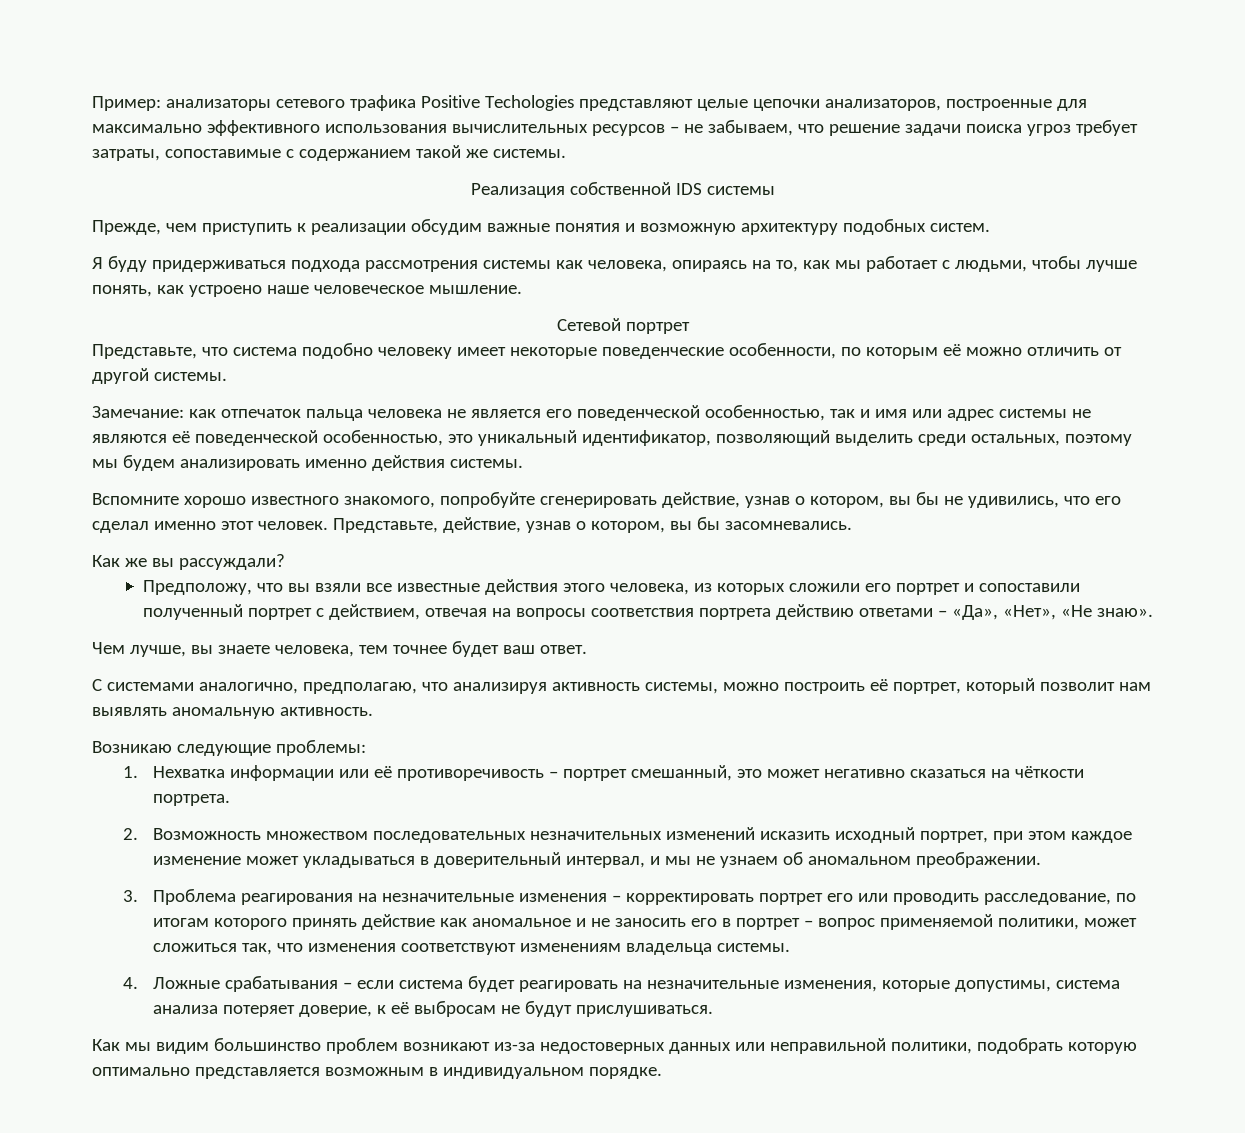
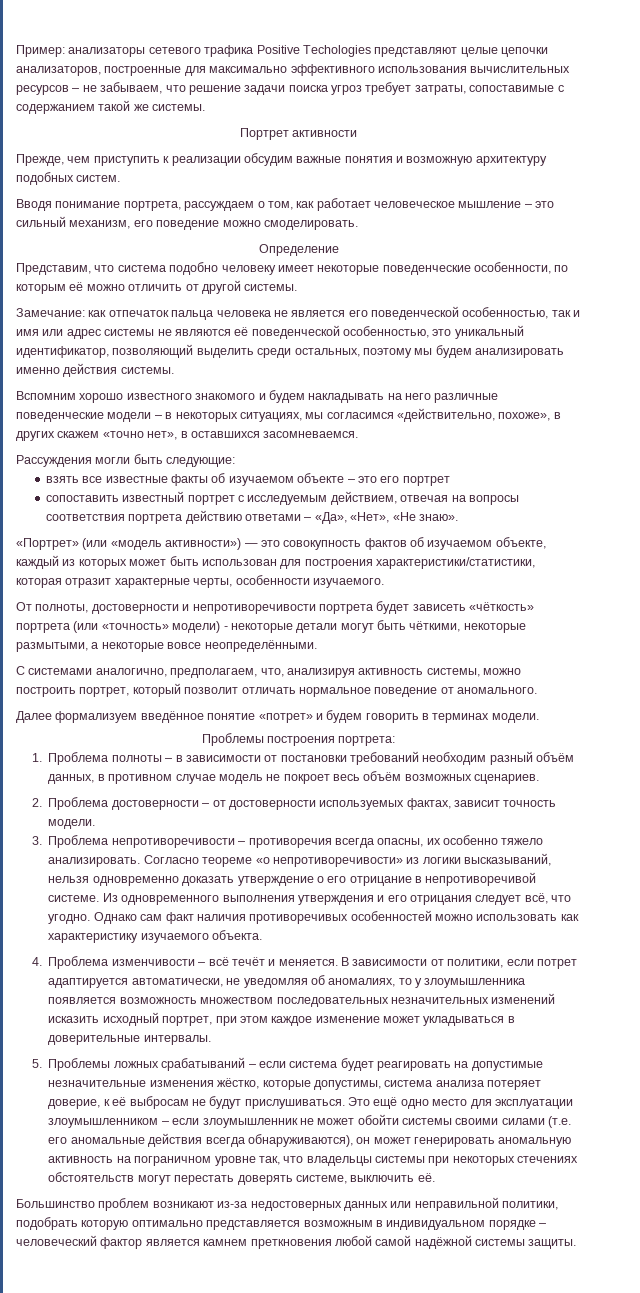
- Реализация собственной IDS системы
+ Портрет активности
- Я буду придерживаться подхода рассмотрения системы как человека, опираясь на то, как мы работает с людьми, чтобы лучше понять, как устроено наше человеческое мышление.
- Сетевой портрет
- Представьте, что система подобно человеку имеет некоторые поведенческие особенности, по которым её можно отличить от другой системы.
+ Вводя понимание портрета, рассуждаем о том, как работает человеческое мышление – это сильный механизм, его поведение можно смоделировать.
+ Определение
+ Представим, что система подобно человеку имеет некоторые поведенческие особенности, по которым её можно отличить от другой системы.
- Вспомните хорошо известного знакомого, попробуйте сгенерировать действие, узнав о котором, вы бы не удивились, что его сделал именно этот человек. Представьте, действие, узнав о котором, вы бы засомневались.
- Как же вы рассуждали?
- Предположу, что вы взяли все известные действия этого человека, из которых сложили его портрет и сопоставили полученный портрет с действием, отвечая на вопросы соответствия портрета действию ответами – «Да», «Нет», «Не знаю».
+ Вспомним хорошо известного знакомого и будем накладывать на него различные поведенческие модели – в некоторых ситуациях, мы согласимся «действительно, похоже», в других скажем «точно нет», в оставшихся засомневаемся.
+ Рассуждения могли быть следующие:
+ взять все известные факты об изучаемом объекте – это его портрет
+ сопоставить известный портрет с исследуемым действием, отвечая на вопросы соответствия портрета действию ответами – «Да», «Нет», «Не знаю».
- Чем лучше, вы знаете человека, тем точнее будет ваш ответ.
+ «Портрет» (или «модель активности») — это совокупность фактов об изучаемом объекте, каждый из которых может быть использован для построения характеристики/статистики, которая отразит характерные черты, особенности изучаемого.
+ От полноты, достоверности и непротиворечивости портрета будет зависеть «чёткость» портрета (или «точность» модели) - некоторые детали могут быть чёткими, некоторые размытыми, а некоторые вовсе неопределёнными.
- С системами аналогично, предполагаю, что анализируя активность системы, можно построить её портрет, который позволит нам выявлять аномальную активность.
- Возникаю следующие проблемы:
- 1. Нехватка информации или её противоречивость – портрет смешанный, это может негативно сказаться на чёткости портрета.
- 2. Возможность множеством последовательных незначительных изменений исказить исходный портрет, при этом каждое изменение может укладываться в доверительный интервал, и мы не узнаем об аномальном преображении.
- 3. Проблема реагирования на незначительные изменения – корректировать портрет его или проводить расследование, по итогам которого принять действие как аномальное и не заносить его в портрет – вопрос применяемой политики, может сложиться так, что изменения соответствуют изменениям владельца системы.
- 4. Ложные срабатывания – если система будет реагировать на незначительные изменения, которые допустимы, система анализа потеряет доверие, к её выбросам не будут прислушиваться.
- Как мы видим большинство проблем возникают из-за недостоверных данных или неправильной политики, подобрать которую оптимально представляется возможным в индивидуальном порядке.
+ С системами аналогично, предполагаем, что, анализируя активность системы, можно построить портрет, который позволит отличать нормальное поведение от аномального.
+ Далее формализуем введённое понятие «потрет» и будем говорить в терминах модели.
+ Проблемы построения портрета:
+ 1. Проблема полноты – в зависимости от постановки требований необходим разный объём данных, в противном случае модель не покроет весь объём возможных сценариев.
+ 2. Проблема достоверности – от достоверности используемых фактах, зависит точность модели.
+ 3. Проблема непротиворечивости – противоречия всегда опасны, их особенно тяжело анализировать. Согласно теореме «о непротиворечивости» из логики высказываний, нельзя одновременно доказать утверждение о его отрицание в непротиворечивой системе. Из одновременного выполнения утверждения и его отрицания следует всё, что угодно. Однако сам факт наличия противоречивых особенностей можно использовать как характеристику изучаемого объекта.
+ 4. Проблема изменчивости – всё течёт и меняется. В зависимости от политики, если потрет адаптируется автоматически, не уведомляя об аномалиях, то у злоумышленника появляется возможность множеством последовательных незначительных изменений исказить исходный портрет, при этом каждое изменение может укладываться в доверительные интервалы.
+ 5. Проблемы ложных срабатываний – если система будет реагировать на допустимые незначительные изменения жёстко, которые допустимы, система анализа потеряет доверие, к её выбросам не будут прислушиваться. Это ещё одно место для эксплуатации злоумышленником – если злоумышленник не может обойти системы своими силами (т.е. его аномальные действия всегда обнаруживаются), он может генерировать аномальную активность на пограничном уровне так, что владельцы системы при некоторых стечениях обстоятельств могут перестать доверять системе, выключить её.
+ Большинство проблем возникают из-за недостоверных данных или неправильной политики, подобрать которую оптимально представляется возможным в индивидуальном порядке – человеческий фактор является камнем преткновения любой самой надёжной системы защиты.

